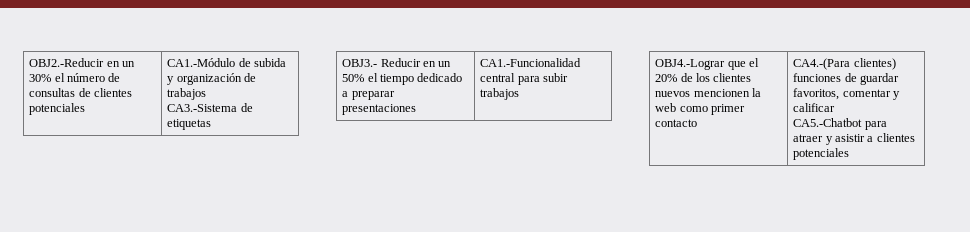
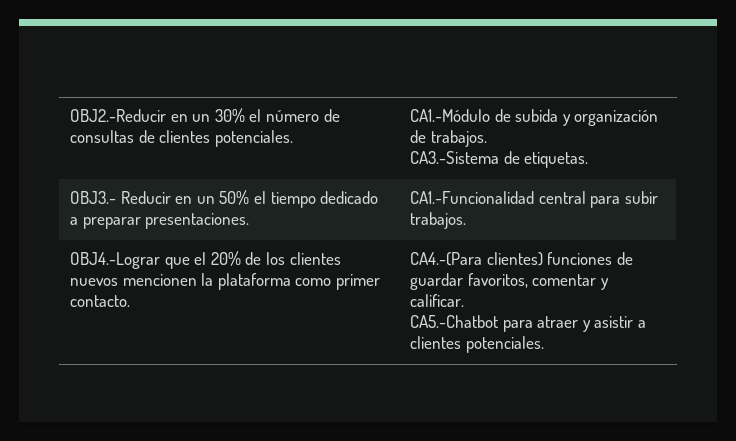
- OBJ2.-Reducir en un 30% el número de consultas de clientes potenciales | CA1.-Módulo de subida y organización de trabajos
- CA3.-Sistema de etiquetas
+ OBJ2.-Reducir en un 30% el número de consultas de clientes potenciales. | CA1.-Módulo de subida y organización de trabajos.
+ CA3.-Sistema de etiquetas.
- OBJ3.- Reducir en un 50% el tiempo dedicado a preparar presentaciones | CA1.-Funcionalidad central para subir trabajos
+ OBJ3.- Reducir en un 50% el tiempo dedicado a preparar presentaciones. | CA1.-Funcionalidad central para subir trabajos.
- OBJ4.-Lograr que el 20% de los clientes nuevos mencionen la web como primer contacto | CA4.-(Para clientes) funciones de guardar favoritos, comentar y calificar
- CA5.-Chatbot para atraer y asistir a clientes potenciales
+ OBJ4.-Lograr que el 20% de los clientes nuevos mencionen la plataforma como primer contacto. | CA4.-(Para clientes) funciones de guardar favoritos, comentar y calificar.
+ CA5.-Chatbot para atraer y asistir a clientes potenciales.

